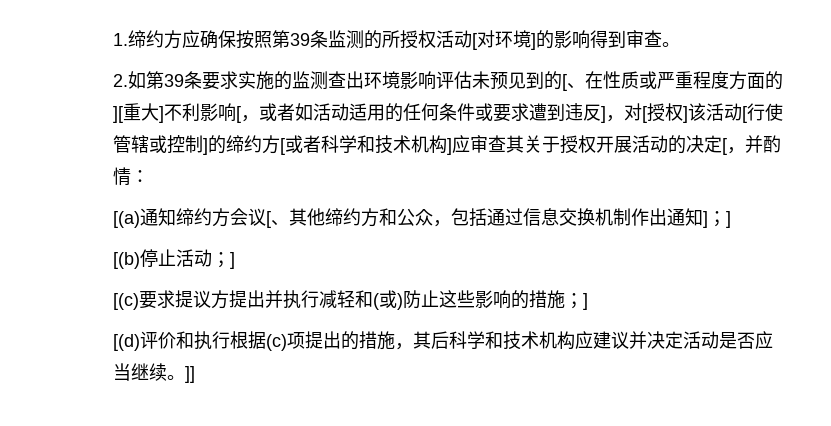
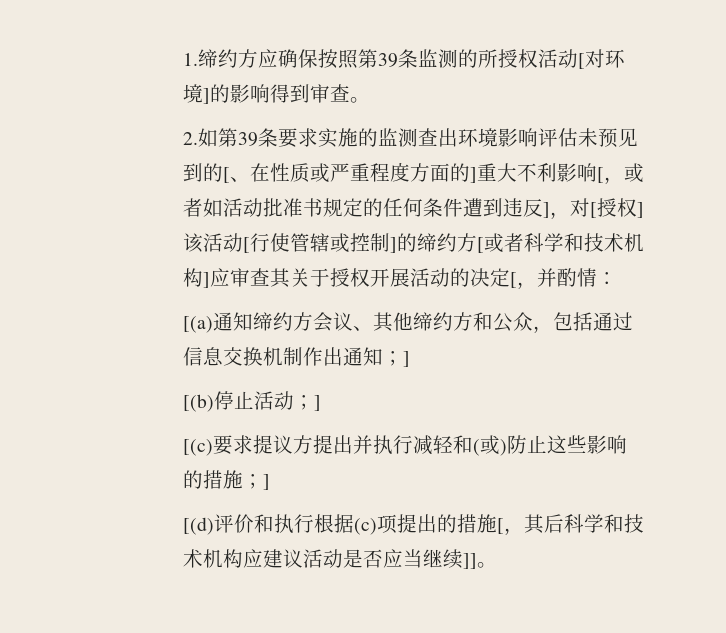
- 2.如第39条要求实施的监测查出环境影响评估未预见到的[、在性质或严重程度方面的][重大]不利影响[，或者如活动适用的任何条件或要求遭到违反]，对[授权]该活动[行使管辖或控制]的缔约方[或者科学和技术机构]应审查其关于授权开展活动的决定[，并酌情：
+ 2.如第39条要求实施的监测查出环境影响评估未预见到的[、在性质或严重程度方面的]重大不利影响[，或者如活动批准书规定的任何条件遭到违反]，对[授权]该活动[行使管辖或控制]的缔约方[或者科学和技术机构]应审查其关于授权开展活动的决定[，并酌情：
- [(a)通知缔约方会议[、其他缔约方和公众，包括通过信息交换机制作出通知]；]
+ [(a)通知缔约方会议、其他缔约方和公众，包括通过信息交换机制作出通知；]
- [(d)评价和执行根据(c)项提出的措施，其后科学和技术机构应建议并决定活动是否应当继续。]]
+ [(d)评价和执行根据(c)项提出的措施[，其后科学和技术机构应建议活动是否应当继续]]。

